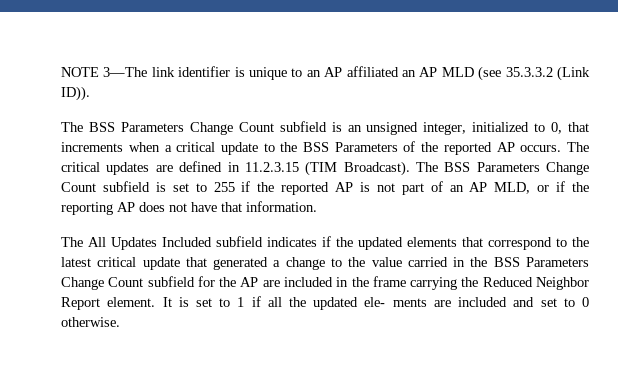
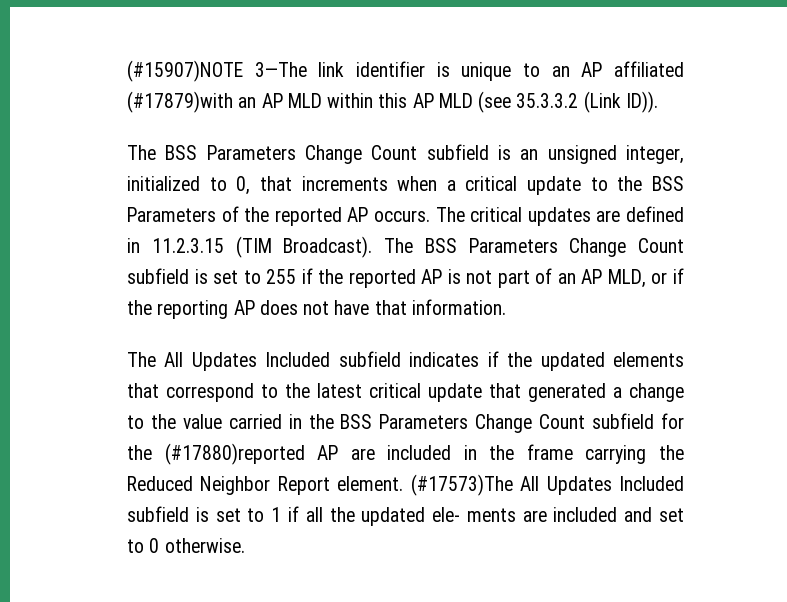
- NOTE 3—The link identifier is unique to an AP affiliated an AP MLD (see 35.3.3.2 (Link ID)).
+ (#15907)NOTE 3—The link identifier is unique to an AP affiliated (#17879)with an AP MLD within this AP MLD (see 35.3.3.2 (Link ID)).
- The All Updates Included subfield indicates if the updated elements that correspond to the latest critical update that generated a change to the value carried in the BSS Parameters Change Count subfield for the AP are included in the frame carrying the Reduced Neighbor Report element.
+ The All Updates Included subfield indicates if the updated elements that correspond to the latest critical update that generated a change to the value carried in the BSS Parameters Change Count subfield for the (#17880)reported AP are included in the frame carrying the Reduced Neighbor Report element.
- It is set to 1 if all the updated ele- ments are included and set to 0 otherwise.
+ (#17573)The All Updates Included subfield is set to 1 if all the updated ele- ments are included and set to 0 otherwise.

